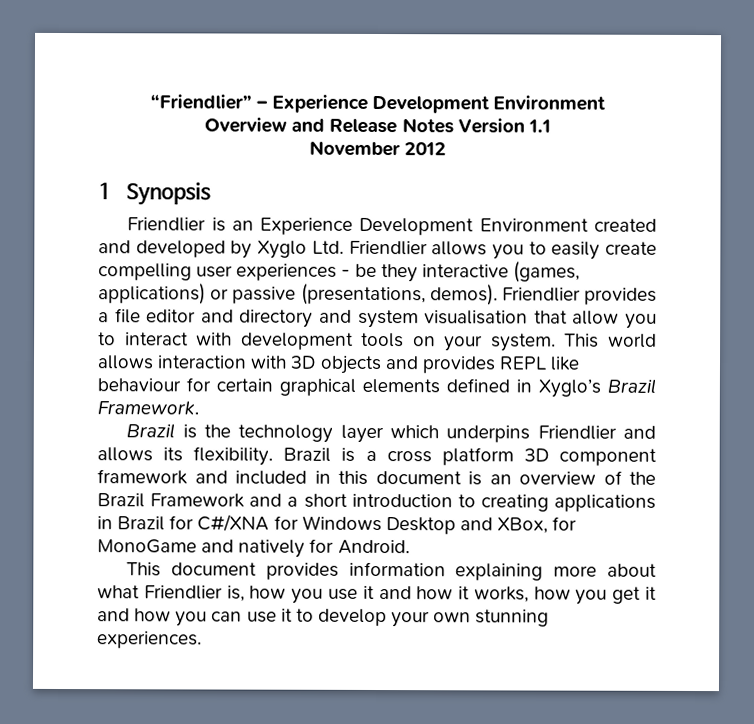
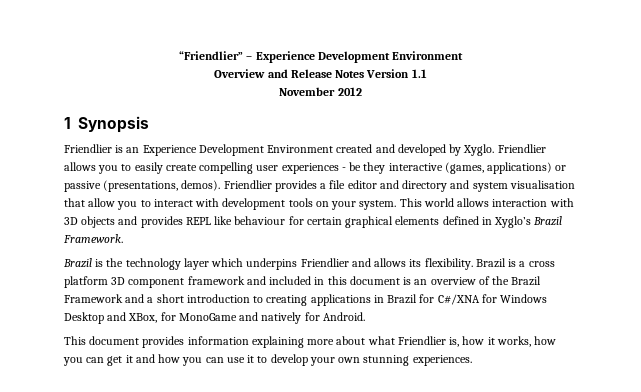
- Friendlier is an Experience Development Environment created and developed by Xyglo Ltd. Friendlier allows you to easily create compelling user experiences - be they interactive (games, applications) or passive (presentations, demos).
+ Friendlier is an Experience Development Environment created and developed by Xyglo. Friendlier allows you to easily create compelling user experiences - be they interactive (games, applications) or passive (presentations, demos).
- This document provides information explaining more about what Friendlier is, how you use it and how it works, how you get it and how you can use it to develop your own stunning experiences.
+ This document provides information explaining more about what Friendlier is, how it works, how you can get it and how you can use it to develop your own stunning experiences.

